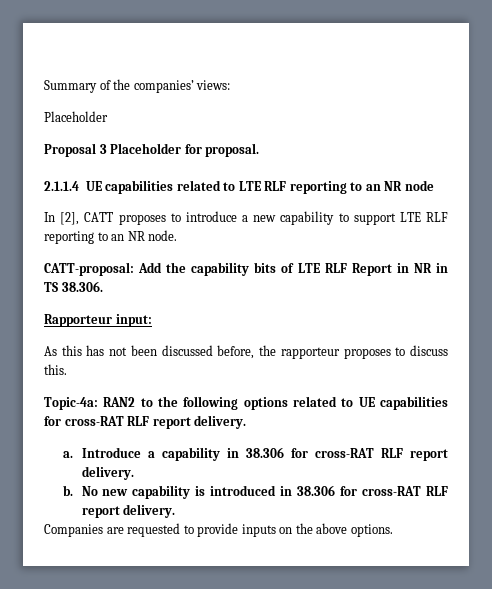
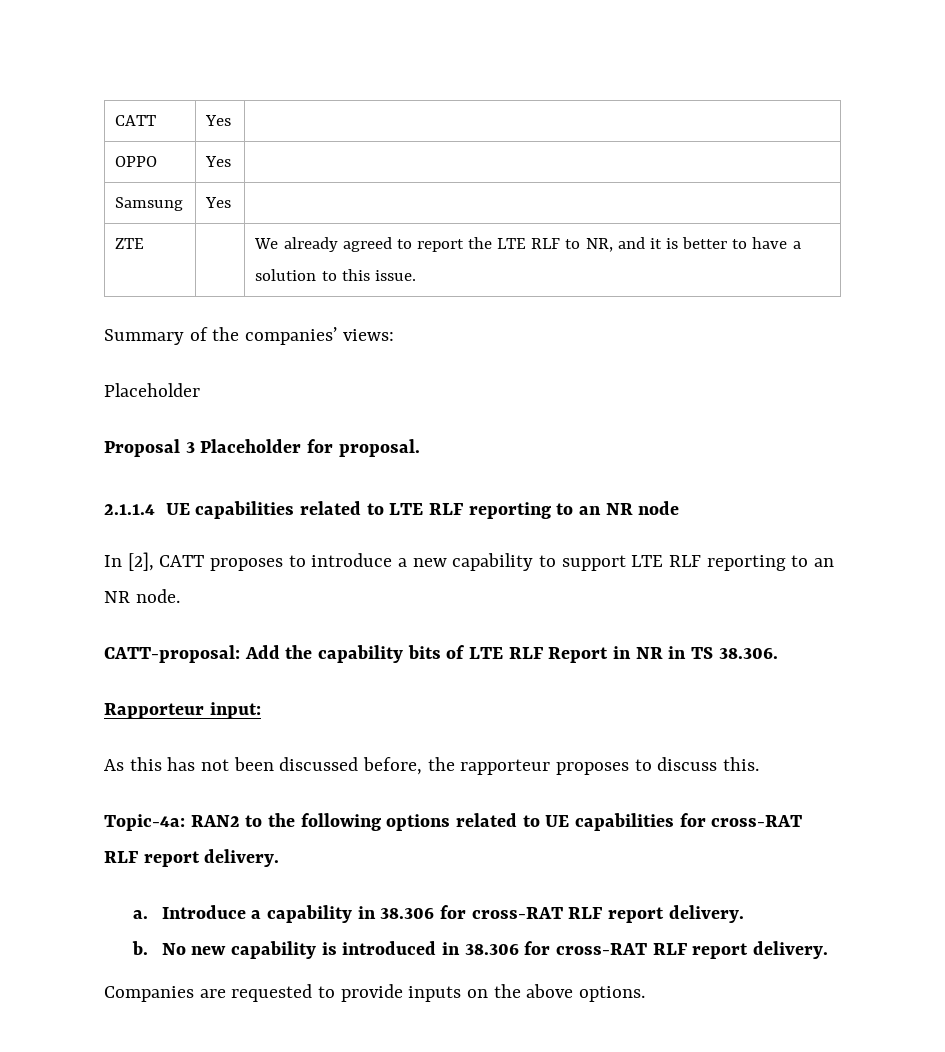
+ CATT | Yes |
+ OPPO | Yes |
+ Samsung | Yes |
+ ZTE | | We already agreed to report the LTE RLF to NR, and it is better to have a solution to this issue.

